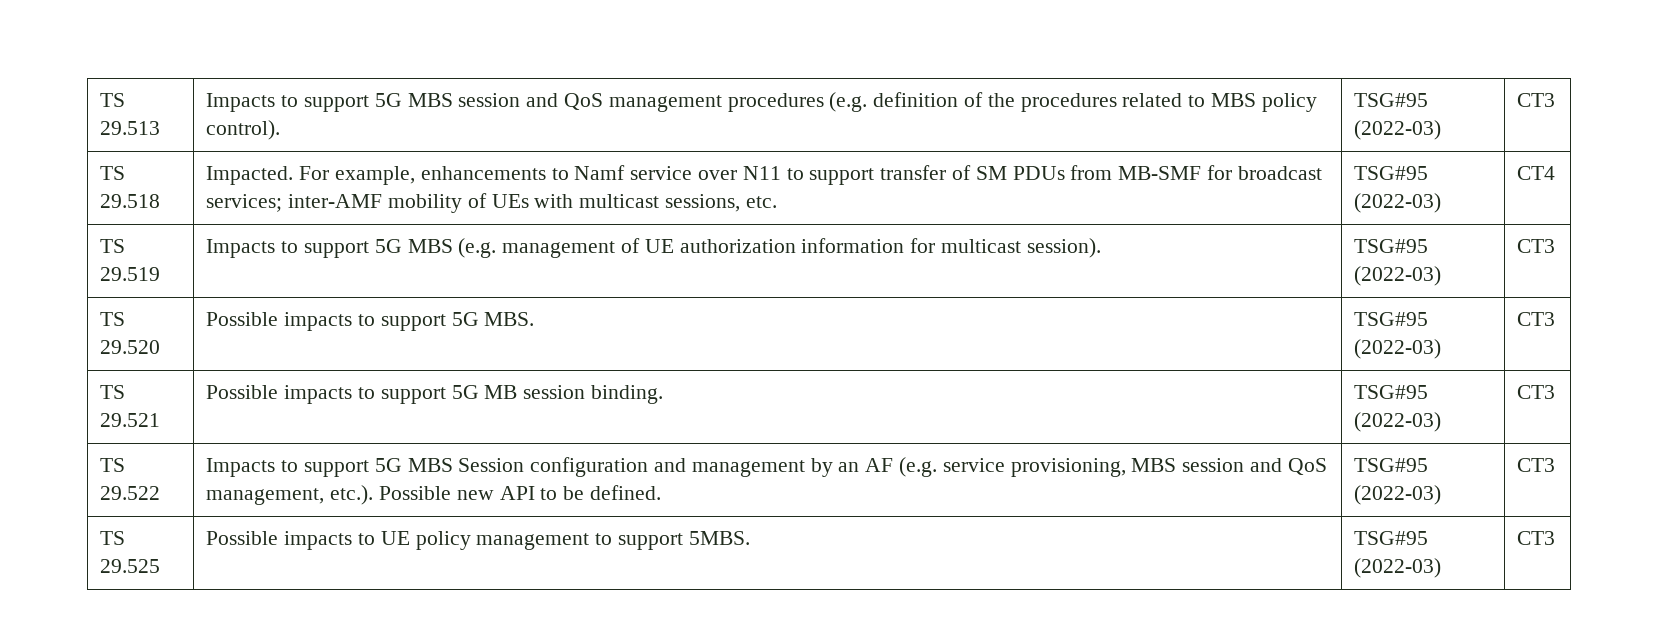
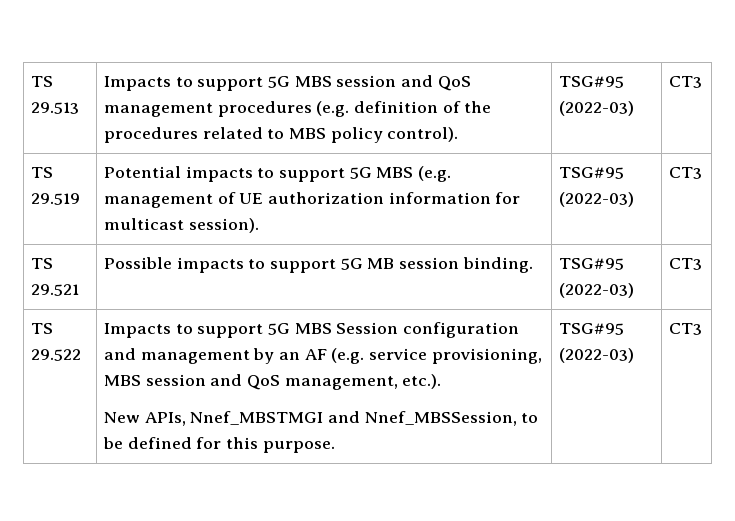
- TS 29.518 | Impacted. For example, enhancements to Namf service over N11 to support transfer of SM PDUs from MB-SMF for broadcast services; inter-AMF mobility of UEs with multicast sessions, etc. | TSG#95 (2022-03) | CT4
- TS 29.519 | Impacts to support 5G MBS (e.g. management of UE authorization information for multicast session). | TSG#95 (2022-03) | CT3
+ TS 29.519 | Potential impacts to support 5G MBS (e.g. management of UE authorization information for multicast session). | TSG#95 (2022-03) | CT3
- TS 29.520 | Possible impacts to support 5G MBS. | TSG#95 (2022-03) | CT3
- TS 29.522 | Impacts to support 5G MBS Session configuration and management by an AF (e.g. service provisioning, MBS session and QoS management, etc.). Possible new API to be defined. | TSG#95 (2022-03) | CT3
- TS 29.525 | Possible impacts to UE policy management to support 5MBS. | TSG#95 (2022-03) | CT3
+ TS 29.522 | Impacts to support 5G MBS Session configuration and management by an AF (e.g. service provisioning, MBS session and QoS management, etc.).
+ New APIs, Nnef_MBSTMGI and Nnef_MBSSession, to be defined for this purpose. | TSG#95 (2022-03) | CT3

